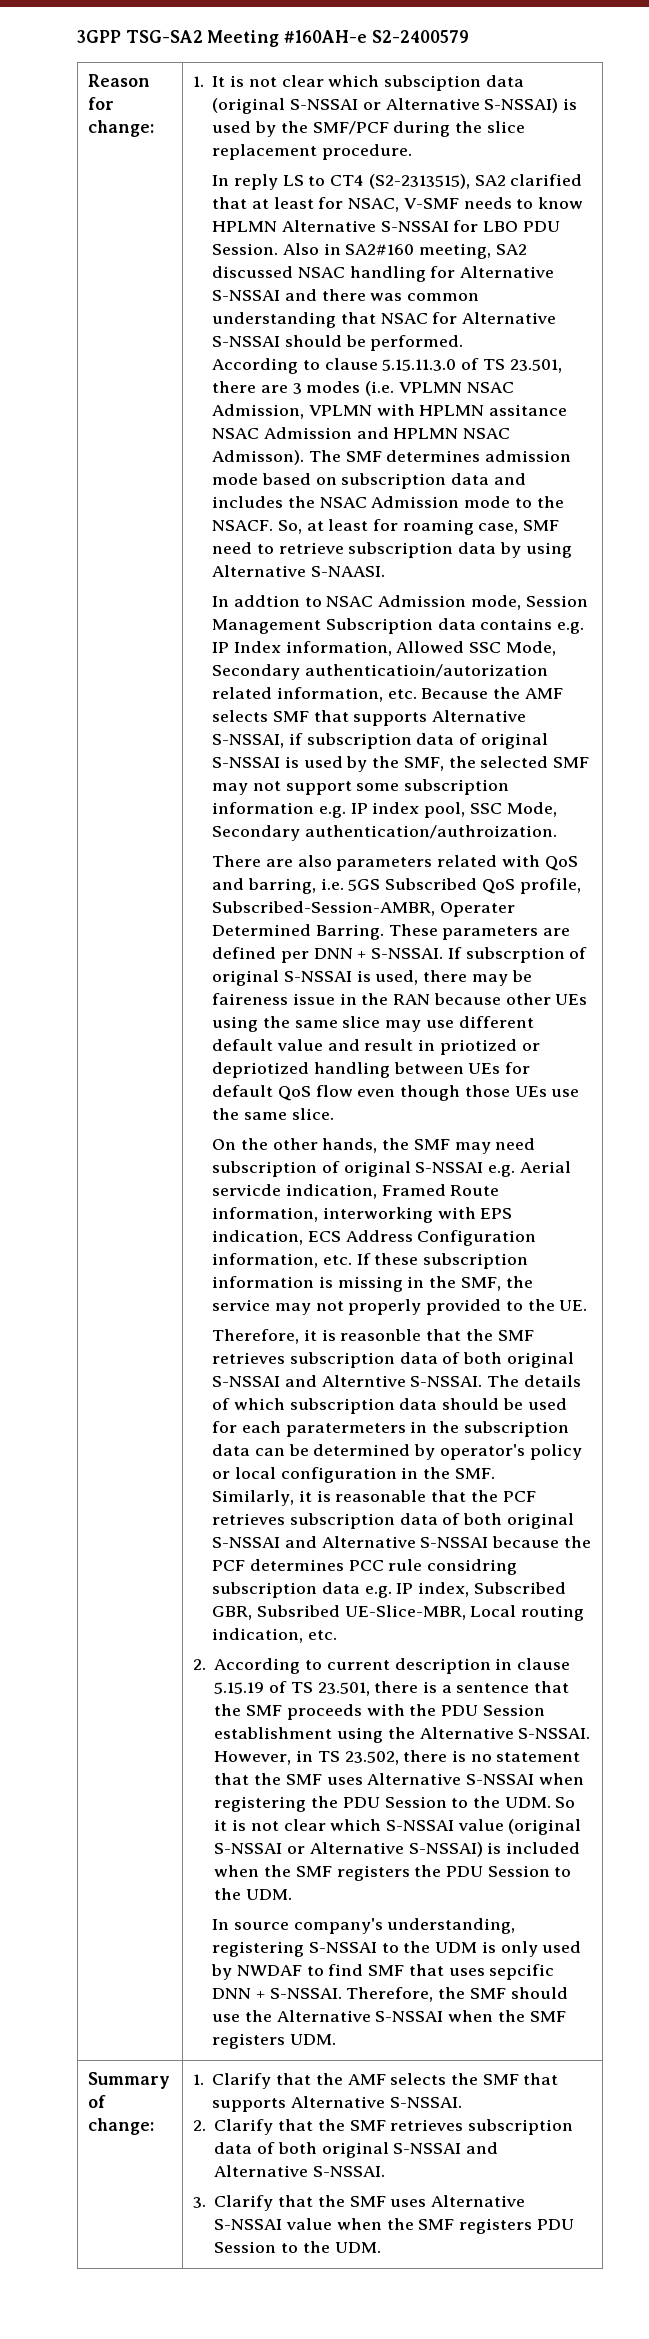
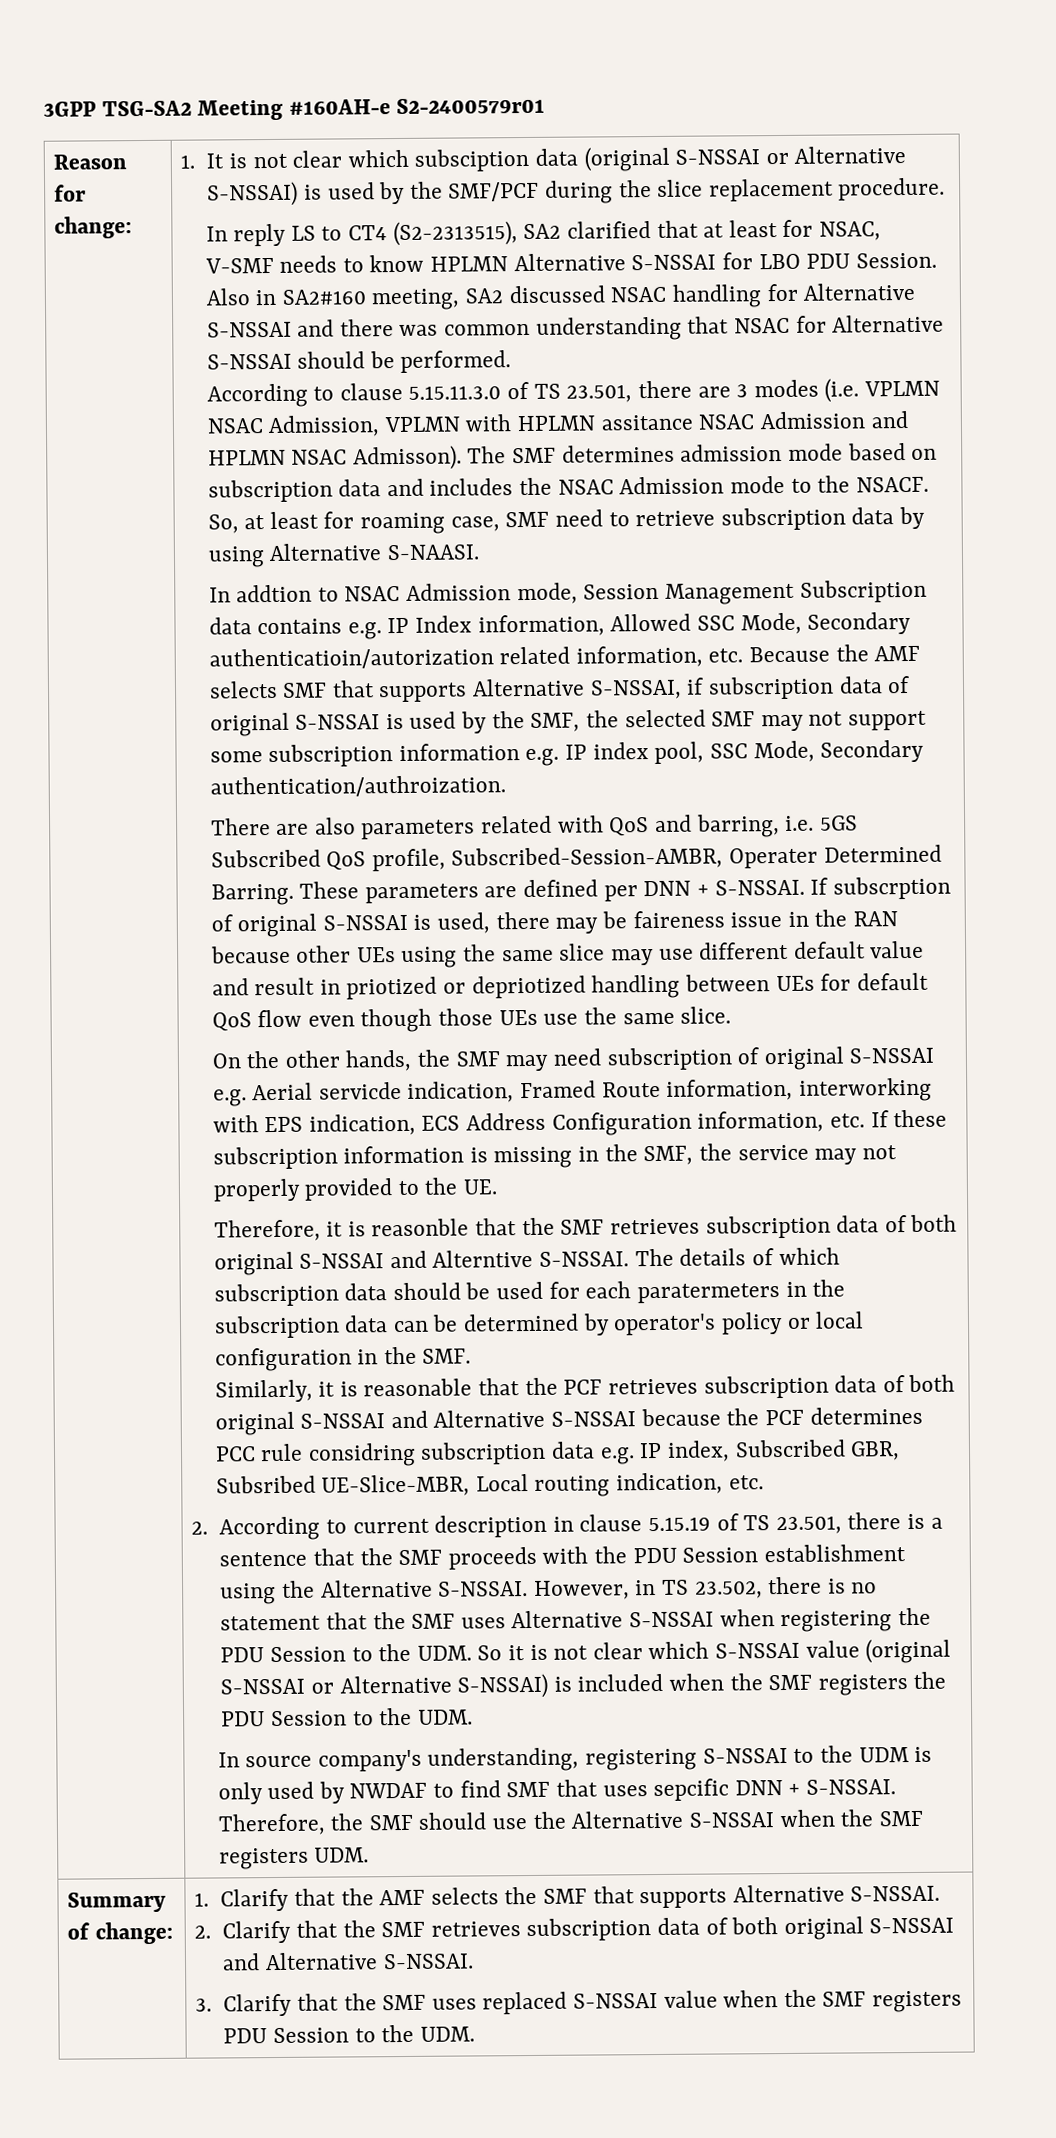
- 3GPP TSG-SA2 Meeting #160AH-e S2-2400579
+ 3GPP TSG-SA2 Meeting #160AH-e S2-2400579r01
- 3. Clarify that the SMF uses Alternative S-NSSAI value when the SMF registers PDU Session to the UDM.
+ 3. Clarify that the SMF uses replaced S-NSSAI value when the SMF registers PDU Session to the UDM.

